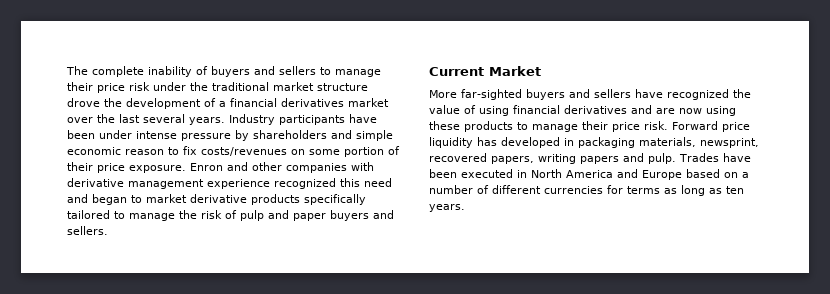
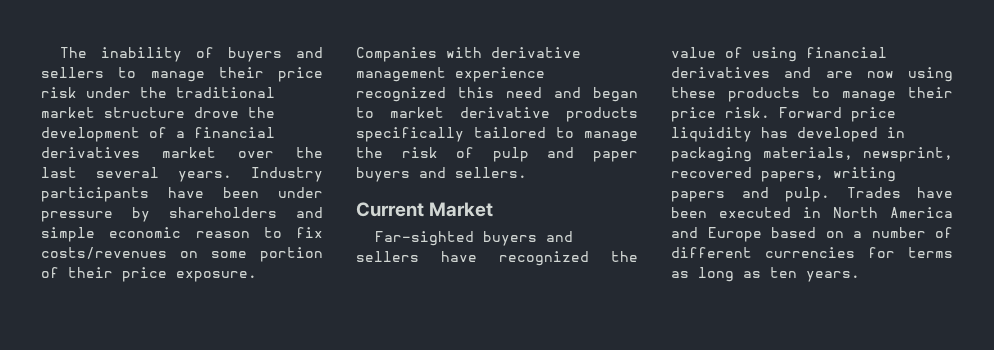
- The complete inability of buyers and sellers to manage their price risk under the traditional market structure drove the development of a financial derivatives market over the last several years.
+ The inability of buyers and sellers to manage their price risk under the traditional market structure drove the development of a financial derivatives market over the last several years.
- Industry participants have been under intense pressure by shareholders and simple economic reason to fix costs/revenues on some portion of their price exposure.
+ Industry participants have been under pressure by shareholders and simple economic reason to fix costs/revenues on some portion of their price exposure.
- Enron and other companies with derivative management experience recognized this need and began to market derivative products specifically tailored to manage the risk of pulp and paper buyers and sellers.
+ Companies with derivative management experience recognized this need and began to market derivative products specifically tailored to manage the risk of pulp and paper buyers and sellers.
- More far-sighted buyers and sellers have recognized the value of using financial derivatives and are now using these products to manage their price risk.
+ Far-sighted buyers and sellers have recognized the value of using financial derivatives and are now using these products to manage their price risk.

